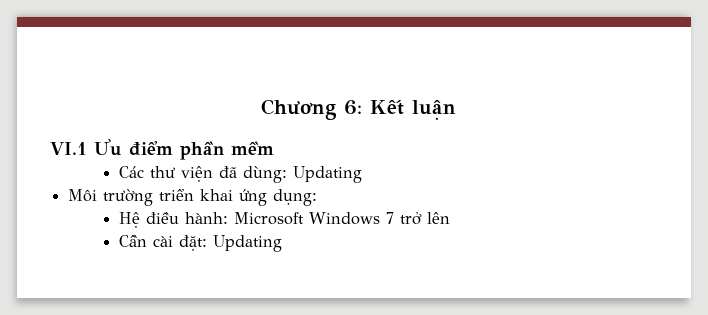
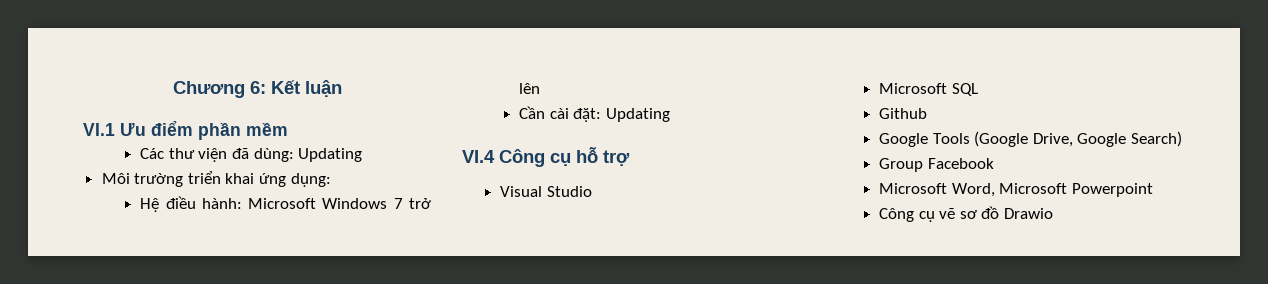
+ VI.4 Công cụ hỗ trợ
+ Visual Studio
+ Microsoft SQL
+ Github
+ Google Tools (Google Drive, Google Search)
+ Group Facebook
+ Microsoft Word, Microsoft Powerpoint
+ Công cụ vẽ sơ đồ Drawio

